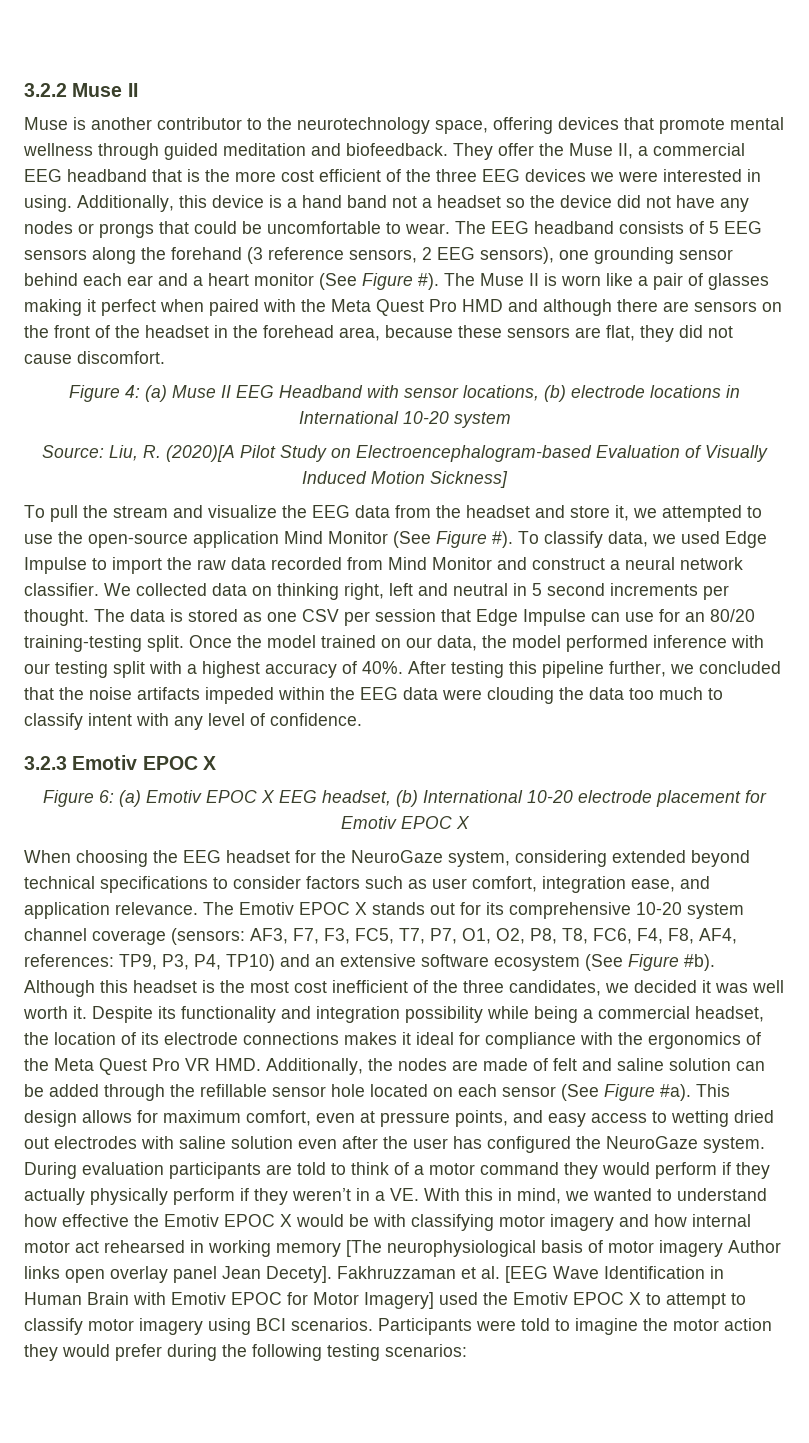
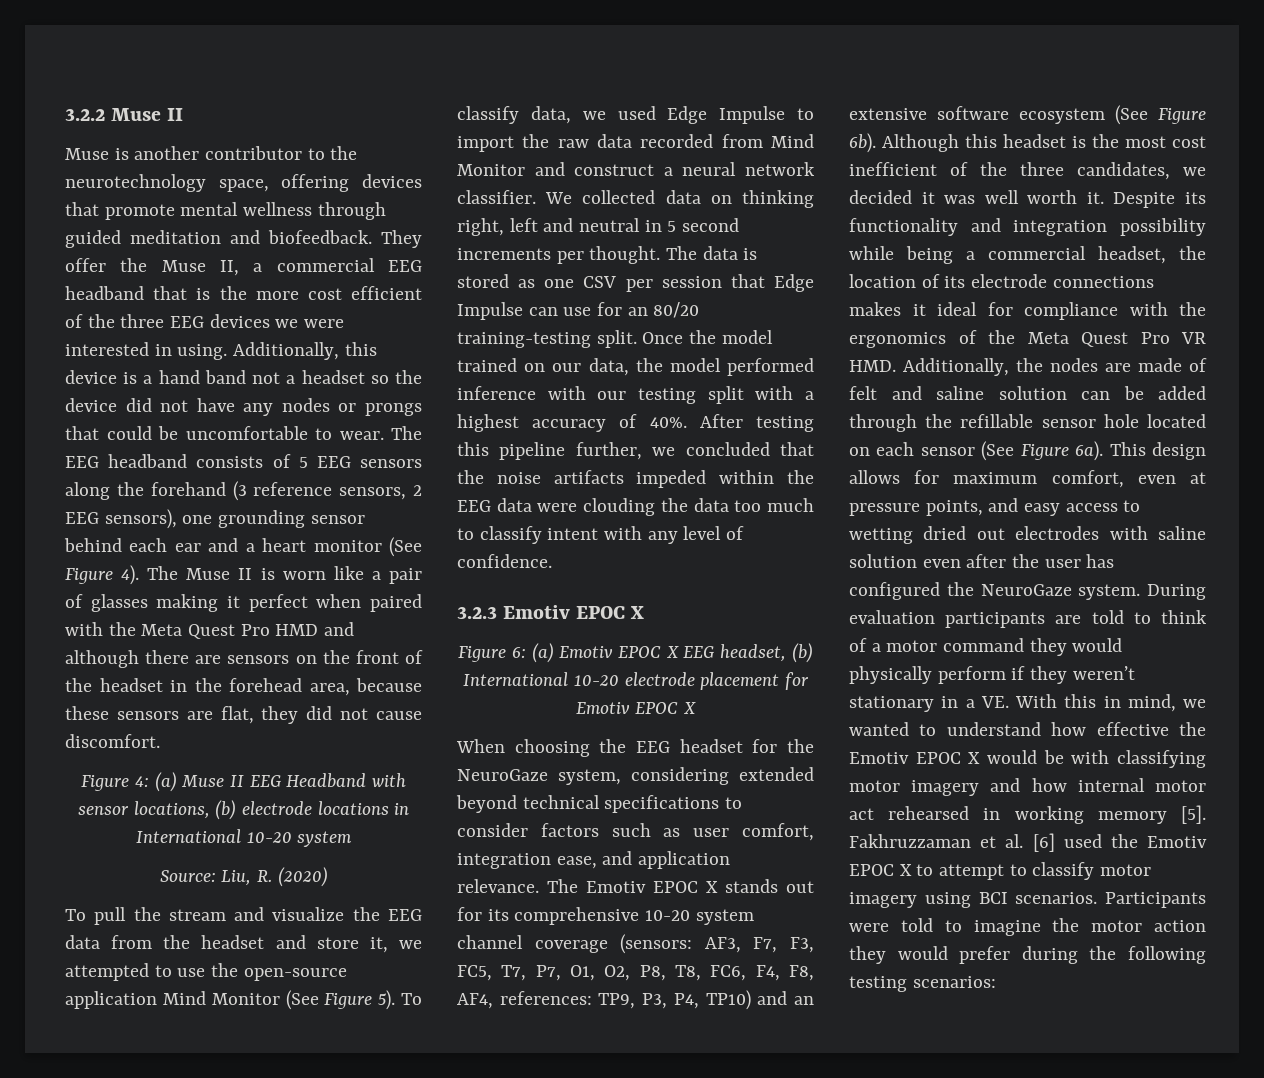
- The EEG headband consists of 5 EEG sensors along the forehand (3 reference sensors, 2 EEG sensors), one grounding sensor behind each ear and a heart monitor (See Figure #).
+ The EEG headband consists of 5 EEG sensors along the forehand (3 reference sensors, 2 EEG sensors), one grounding sensor behind each ear and a heart monitor (See Figure 4).
- Source: Liu, R. (2020)[A Pilot Study on Electroencephalogram-based Evaluation of Visually Induced Motion Sickness]
+ Source: Liu, R. (2020)
- To pull the stream and visualize the EEG data from the headset and store it, we attempted to use the open-source application Mind Monitor (See Figure #).
+ To pull the stream and visualize the EEG data from the headset and store it, we attempted to use the open-source application Mind Monitor (See Figure 5).
- The Emotiv EPOC X stands out for its comprehensive 10-20 system channel coverage (sensors: AF3, F7, F3, FC5, T7, P7, O1, O2, P8, T8, FC6, F4, F8, AF4, references: TP9, P3, P4, TP10) and an extensive software ecosystem (See Figure #b).
+ The Emotiv EPOC X stands out for its comprehensive 10-20 system channel coverage (sensors: AF3, F7, F3, FC5, T7, P7, O1, O2, P8, T8, FC6, F4, F8, AF4, references: TP9, P3, P4, TP10) and an extensive software ecosystem (See Figure 6b).
- Despite its functionality and integration possibility while being a commercial headset, the location of its electrode connections makes it ideal for compliance with the ergonomics of the Meta Quest Pro VR HMD. Additionally, the nodes are made of felt and saline solution can be added through the refillable sensor hole located on each sensor (See Figure #a).
+ Despite its functionality and integration possibility while being a commercial headset, the location of its electrode connections makes it ideal for compliance with the ergonomics of the Meta Quest Pro VR HMD. Additionally, the nodes are made of felt and saline solution can be added through the refillable sensor hole located on each sensor (See Figure 6a).
- During evaluation participants are told to think of a motor command they would perform if they actually physically perform if they weren’t in a VE. With this in mind, we wanted to understand how effective the Emotiv EPOC X would be with classifying motor imagery and how internal motor act rehearsed in working memory [The neurophysiological basis of motor imagery Author links open overlay panel Jean Decety]. Fakhruzzaman et al. [EEG Wave Identification in Human Brain with Emotiv EPOC for Motor Imagery] used the Emotiv EPOC X to attempt to classify motor imagery using BCI scenarios.
+ During evaluation participants are told to think of a motor command they would physically perform if they weren’t stationary in a VE. With this in mind, we wanted to understand how effective the Emotiv EPOC X would be with classifying motor imagery and how internal motor act rehearsed in working memory [5]. Fakhruzzaman et al. [6] used the Emotiv EPOC X to attempt to classify motor imagery using BCI scenarios.

